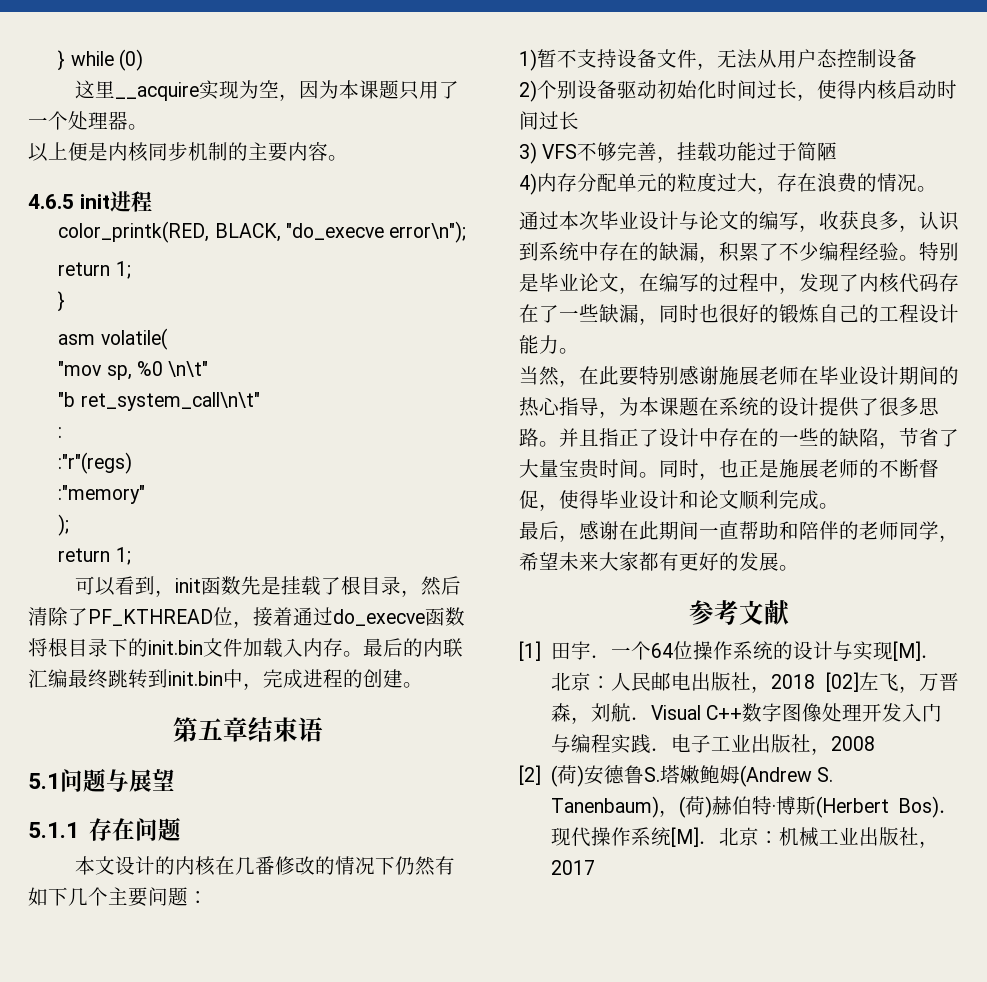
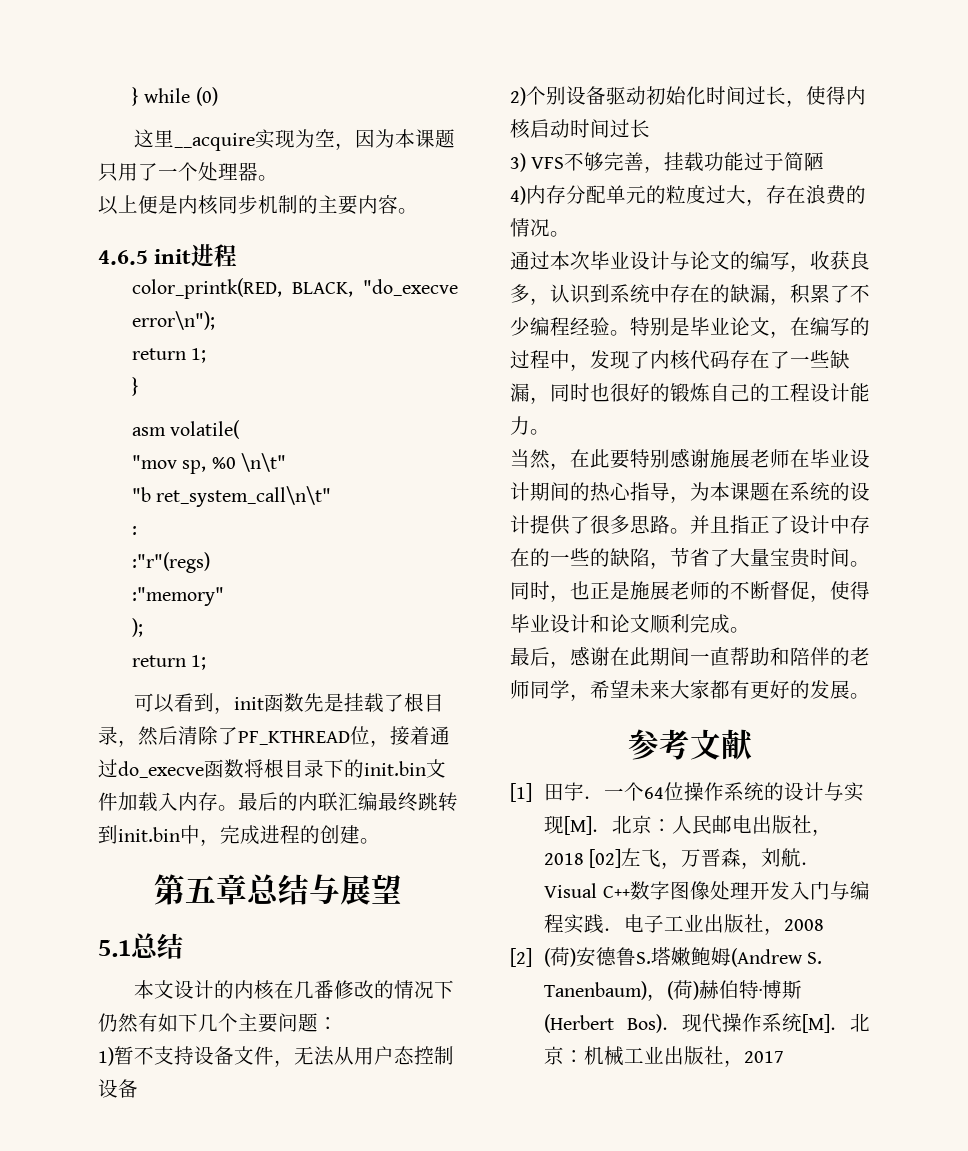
- 第五章结束语
- 5.1问题与展望
+ 第五章总结与展望
- 5.1.1存在问题
+ 5.1总结

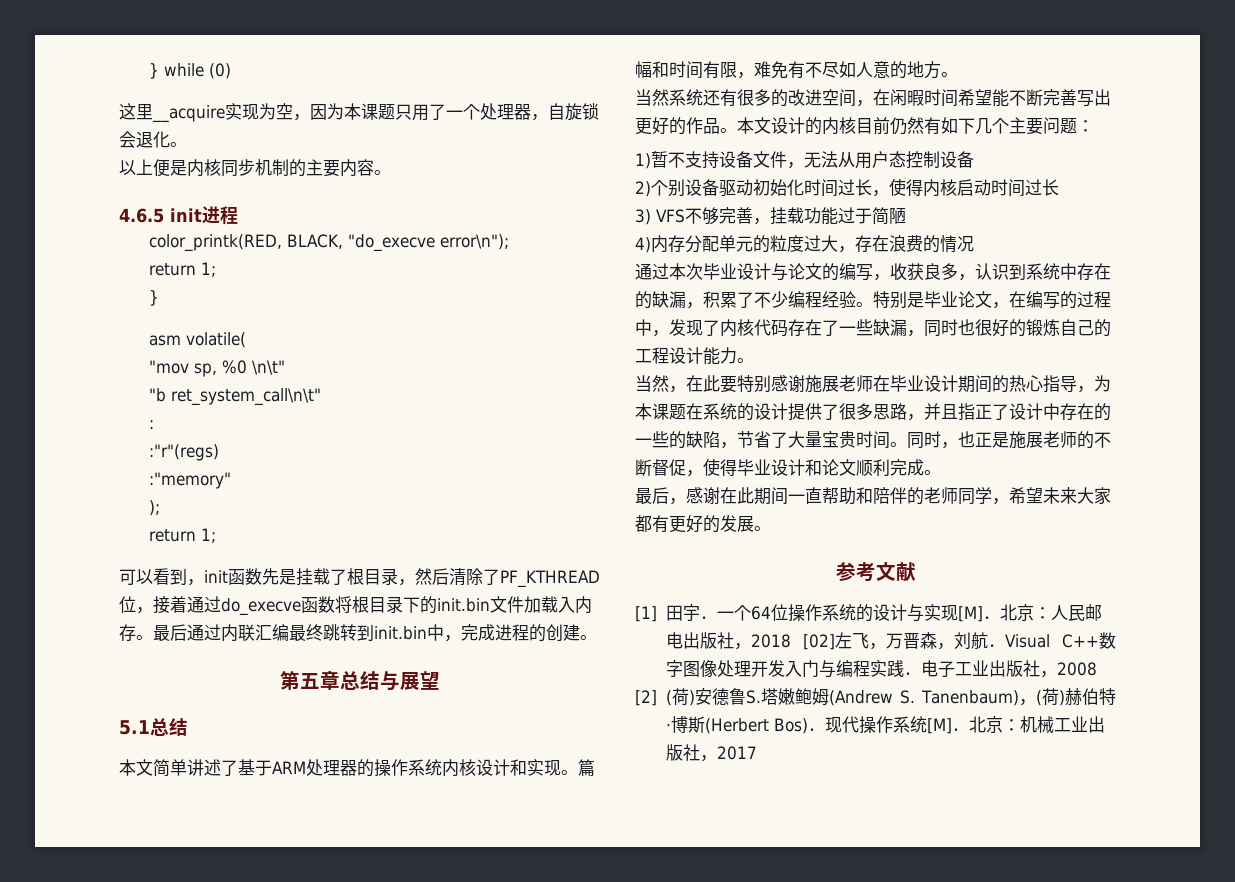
- 这里__acquire实现为空，因为本课题只用了一个处理器。
+ 这里__acquire实现为空，因为本课题只用了一个处理器，自旋锁会退化。
- 最后的内联汇编最终跳转到init.bin中，完成进程的创建。
+ 最后通过内联汇编最终跳转到init.bin中，完成进程的创建。
- 本文设计的内核在几番修改的情况下仍然有如下几个主要问题：
+ 本文简单讲述了基于ARM处理器的操作系统内核设计和实现。篇幅和时间有限，难免有不尽如人意的地方。
+ 当然系统还有很多的改进空间，在闲暇时间希望能不断完善写出更好的作品。本文设计的内核目前仍然有如下几个主要问题：
- 4)内存分配单元的粒度过大，存在浪费的情况。
+ 4)内存分配单元的粒度过大，存在浪费的情况
- 当然，在此要特别感谢施展老师在毕业设计期间的热心指导，为本课题在系统的设计提供了很多思路。并且指正了设计中存在的一些的缺陷，节省了大量宝贵时间。
+ 当然，在此要特别感谢施展老师在毕业设计期间的热心指导，为本课题在系统的设计提供了很多思路，并且指正了设计中存在的一些的缺陷，节省了大量宝贵时间。

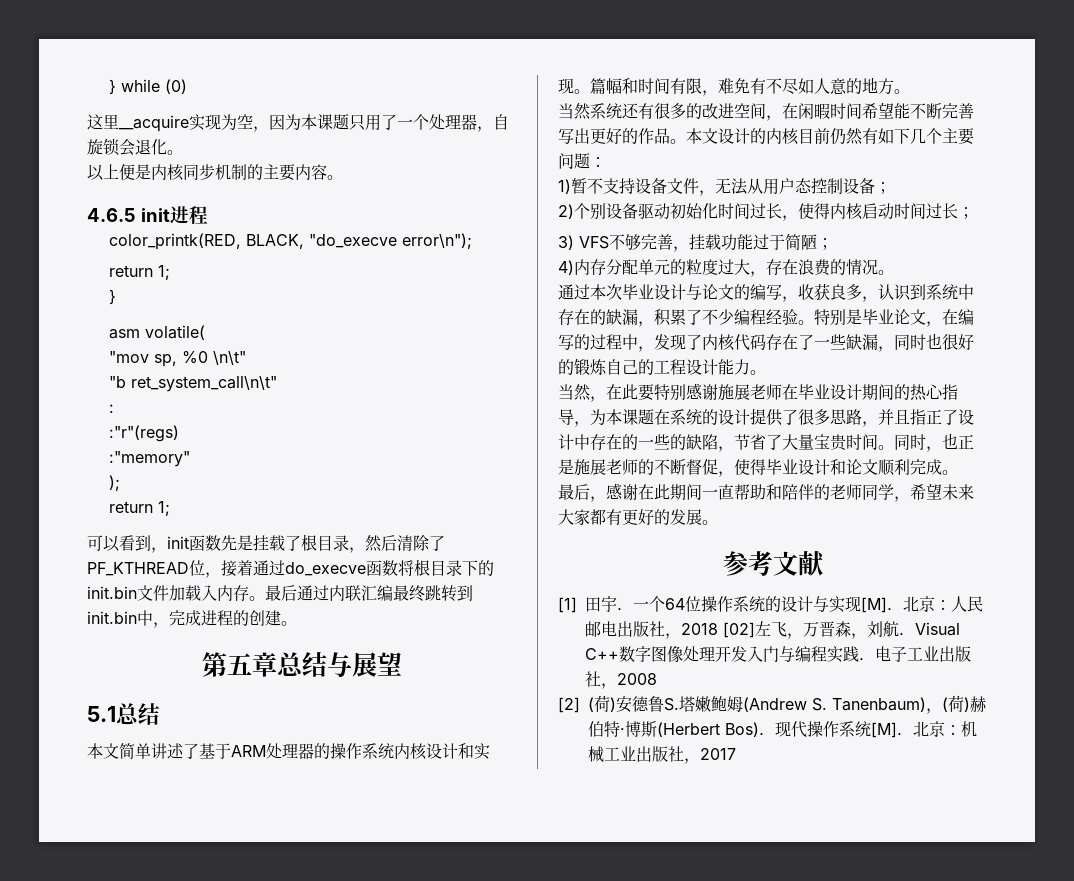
- 1)暂不支持设备文件，无法从用户态控制设备
+ 1)暂不支持设备文件，无法从用户态控制设备；
- 2)个别设备驱动初始化时间过长，使得内核启动时间过长
+ 2)个别设备驱动初始化时间过长，使得内核启动时间过长；
- 3) VFS不够完善，挂载功能过于简陋
+ 3) VFS不够完善，挂载功能过于简陋；
- 4)内存分配单元的粒度过大，存在浪费的情况
+ 4)内存分配单元的粒度过大，存在浪费的情况。

